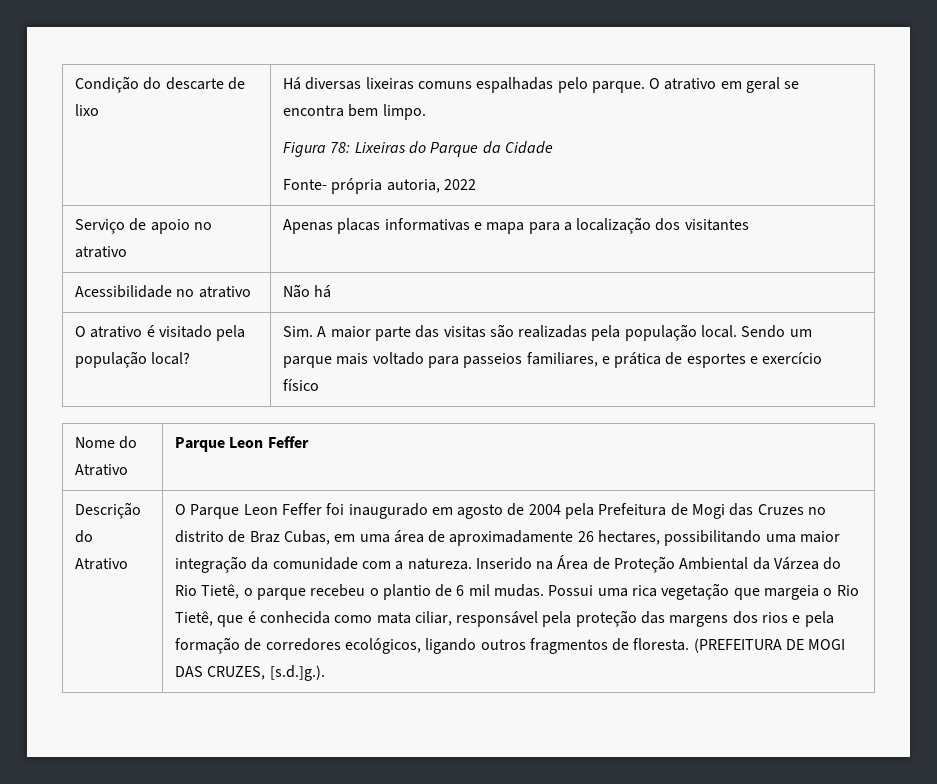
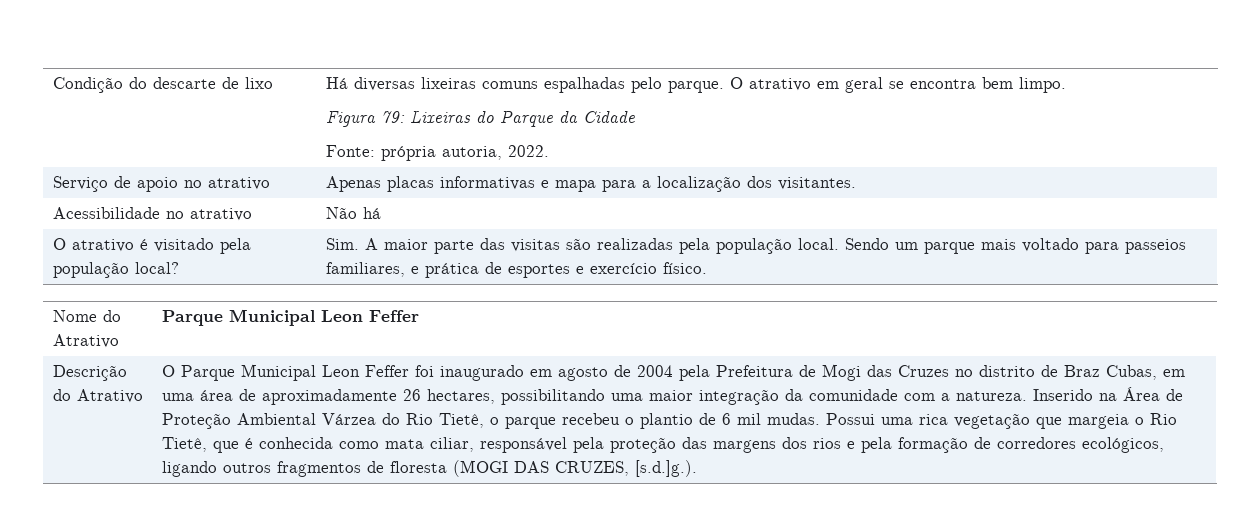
  Condição do descarte de lixo | Há diversas lixeiras comuns espalhadas pelo parque. O atrativo em geral se encontra bem limpo.
- Figura 78: Lixeiras do Parque da Cidade
- Fonte- própria autoria, 2022
+ Figura 79: Lixeiras do Parque da Cidade
+ Fonte: própria autoria, 2022.
- Serviço de apoio no atrativo | Apenas placas informativas e mapa para a localização dos visitantes
+ Serviço de apoio no atrativo | Apenas placas informativas e mapa para a localização dos visitantes.
- O atrativo é visitado pela população local? | Sim. A maior parte das visitas são realizadas pela população local. Sendo um parque mais voltado para passeios familiares, e prática de esportes e exercício físico
+ O atrativo é visitado pela população local? | Sim. A maior parte das visitas são realizadas pela população local. Sendo um parque mais voltado para passeios familiares, e prática de esportes e exercício físico.
- Nome do Atrativo | Parque Leon Feffer
+ Nome do Atrativo | Parque Municipal Leon Feffer
- O Parque Leon Feffer foi inaugurado em agosto de 2004 pela Prefeitura de Mogi das Cruzes no distrito de Braz Cubas, em uma área de aproximadamente 26 hectares, possibilitando uma maior integração da comunidade com a natureza.
+ O Parque Municipal Leon Feffer foi inaugurado em agosto de 2004 pela Prefeitura de Mogi das Cruzes no distrito de Braz Cubas, em uma área de aproximadamente 26 hectares, possibilitando uma maior integração da comunidade com a natureza.
- Inserido na Área de Proteção Ambiental da Várzea do Rio Tietê, o parque recebeu o plantio de 6 mil mudas.
+ Inserido na Área de Proteção Ambiental Várzea do Rio Tietê, o parque recebeu o plantio de 6 mil mudas.
- Possui uma rica vegetação que margeia o Rio Tietê, que é conhecida como mata ciliar, responsável pela proteção das margens dos rios e pela formação de corredores ecológicos, ligando outros fragmentos de floresta. (PREFEITURA DE MOGI DAS CRUZES, [s.d.]g.).
+ Possui uma rica vegetação que margeia o Rio Tietê, que é conhecida como mata ciliar, responsável pela proteção das margens dos rios e pela formação de corredores ecológicos, ligando outros fragmentos de floresta (MOGI DAS CRUZES, [s.d.]g.).

